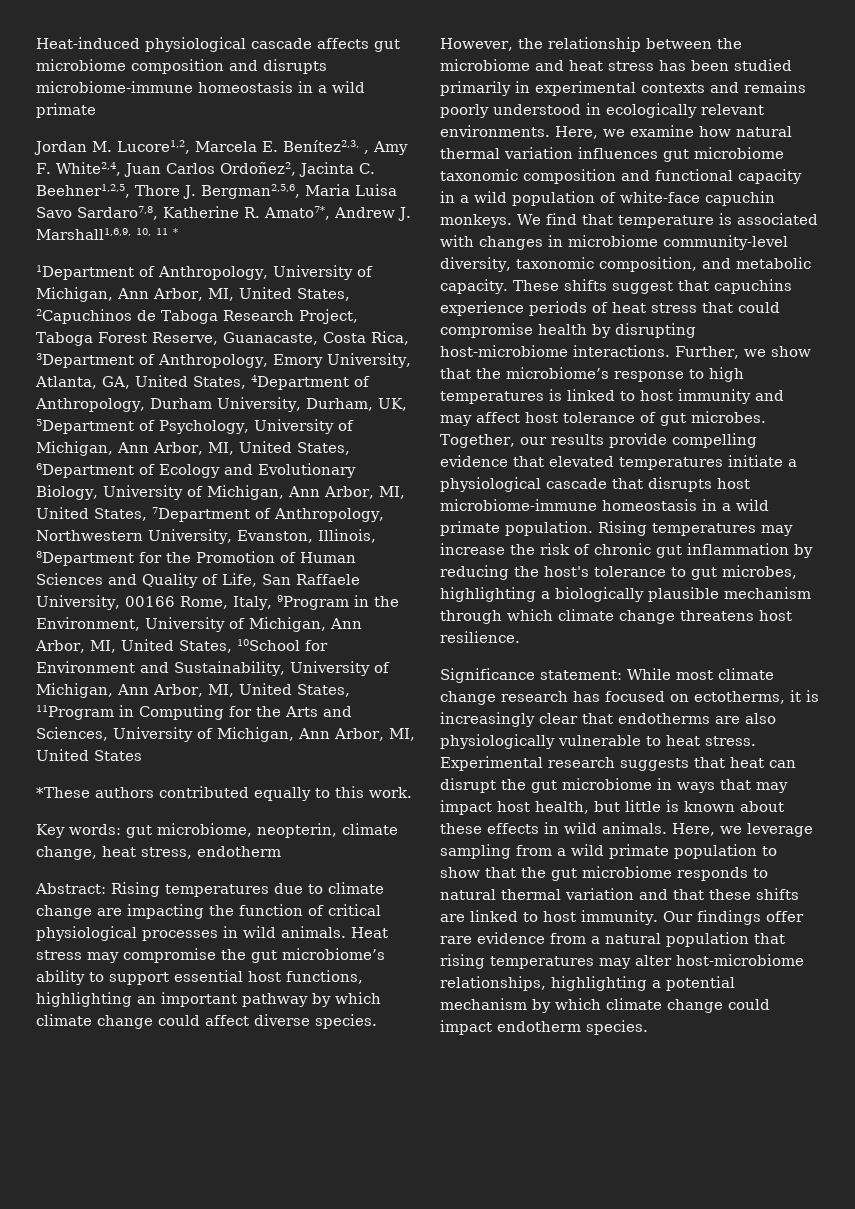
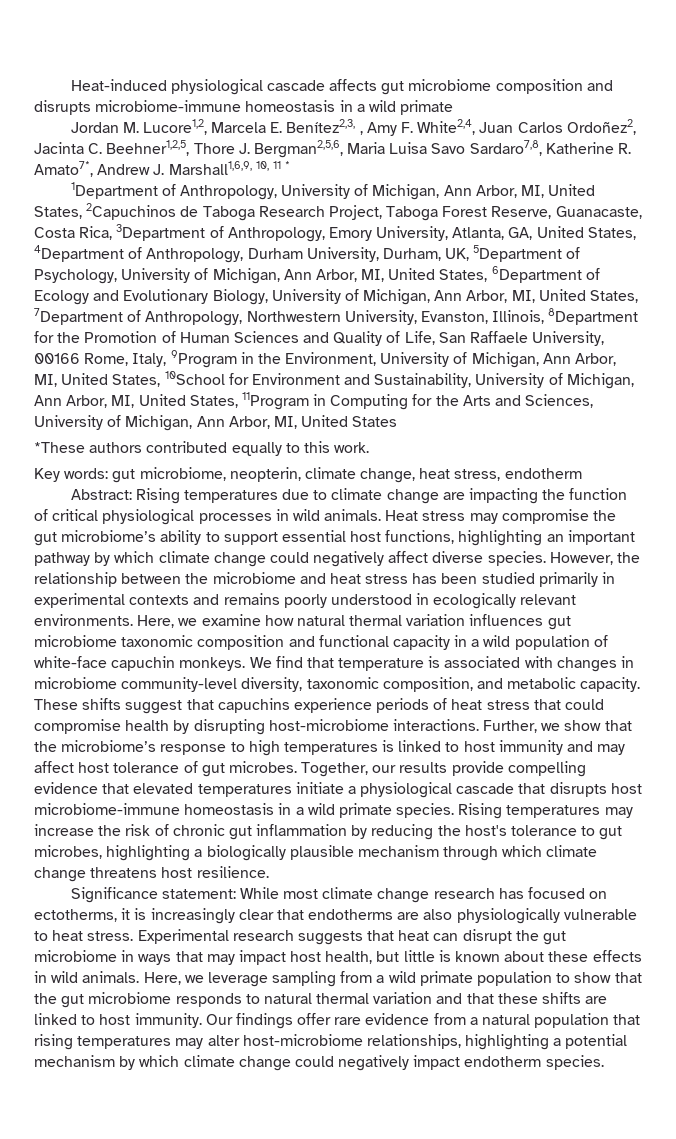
- Heat stress may compromise the gut microbiome’s ability to support essential host functions, highlighting an important pathway by which climate change could affect diverse species.
+ Heat stress may compromise the gut microbiome’s ability to support essential host functions, highlighting an important pathway by which climate change could negatively affect diverse species.
- Together, our results provide compelling evidence that elevated temperatures initiate a physiological cascade that disrupts host microbiome-immune homeostasis in a wild primate population.
+ Together, our results provide compelling evidence that elevated temperatures initiate a physiological cascade that disrupts host microbiome-immune homeostasis in a wild primate species.
- Our findings offer rare evidence from a natural population that rising temperatures may alter host-microbiome relationships, highlighting a potential mechanism by which climate change could impact endotherm species.
+ Our findings offer rare evidence from a natural population that rising temperatures may alter host-microbiome relationships, highlighting a potential mechanism by which climate change could negatively impact endotherm species.

